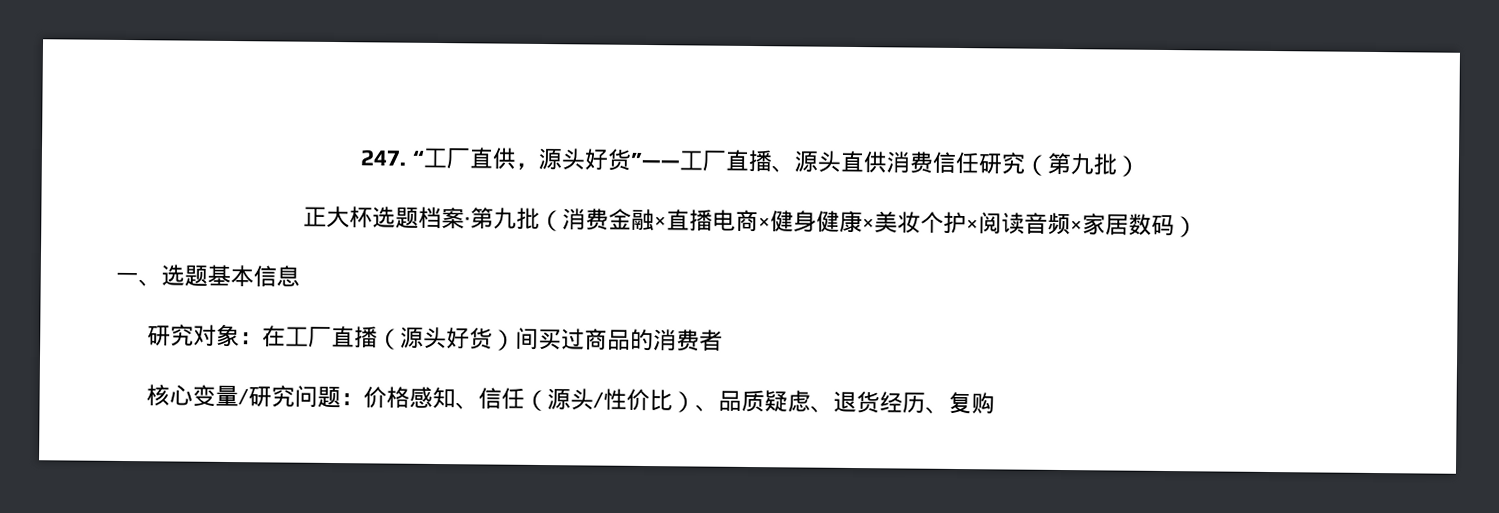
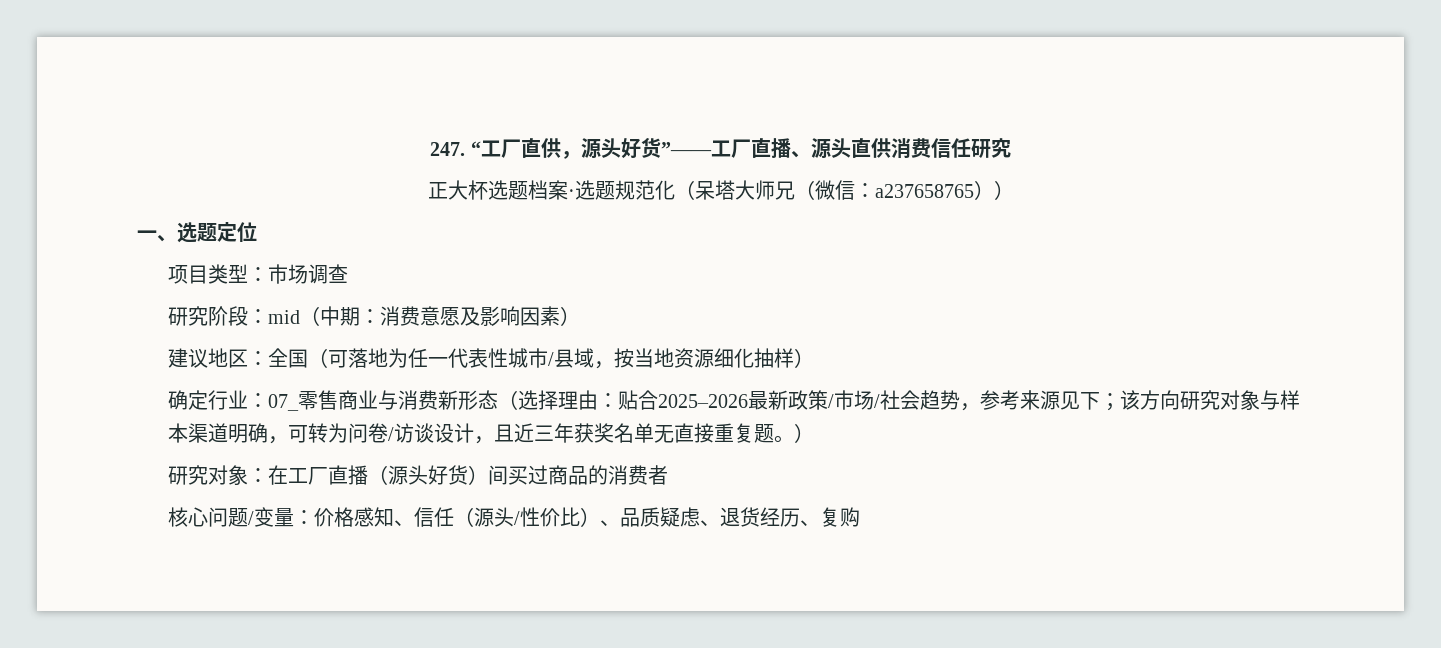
- 247. “工厂直供，源头好货”——工厂直播、源头直供消费信任研究（第九批）
+ 247. “工厂直供，源头好货”——工厂直播、源头直供消费信任研究
- 正大杯选题档案·第九批（消费金融×直播电商×健身健康×美妆个护×阅读音频×家居数码）
- 一、选题基本信息
+ 正大杯选题档案·选题规范化（呆塔大师兄（微信：a237658765））
+ 一、选题定位
+ 项目类型：市场调查
+ 研究阶段：mid（中期：消费意愿及影响因素）
+ 建议地区：全国（可落地为任一代表性城市/县域，按当地资源细化抽样）
+ 确定行业：07_零售商业与消费新形态（选择理由：贴合2025–2026最新政策/市场/社会趋势，参考来源见下；该方向研究对象与样本渠道明确，可转为问卷/访谈设计，且近三年获奖名单无直接重复题。）
- 核心变量/研究问题：价格感知、信任（源头/性价比）、品质疑虑、退货经历、复购
+ 核心问题/变量：价格感知、信任（源头/性价比）、品质疑虑、退货经历、复购

